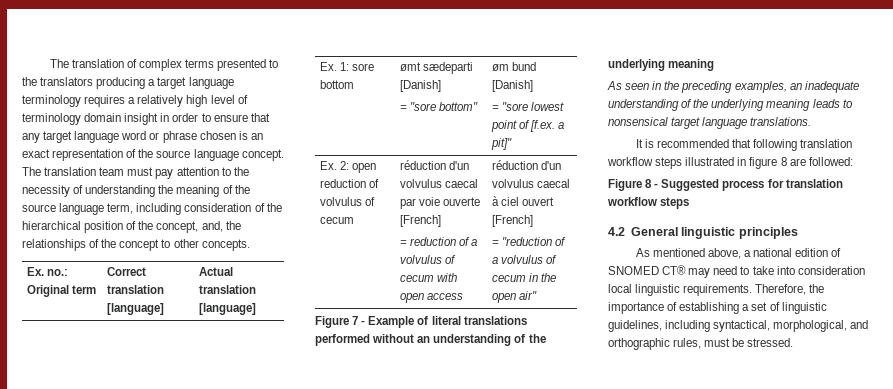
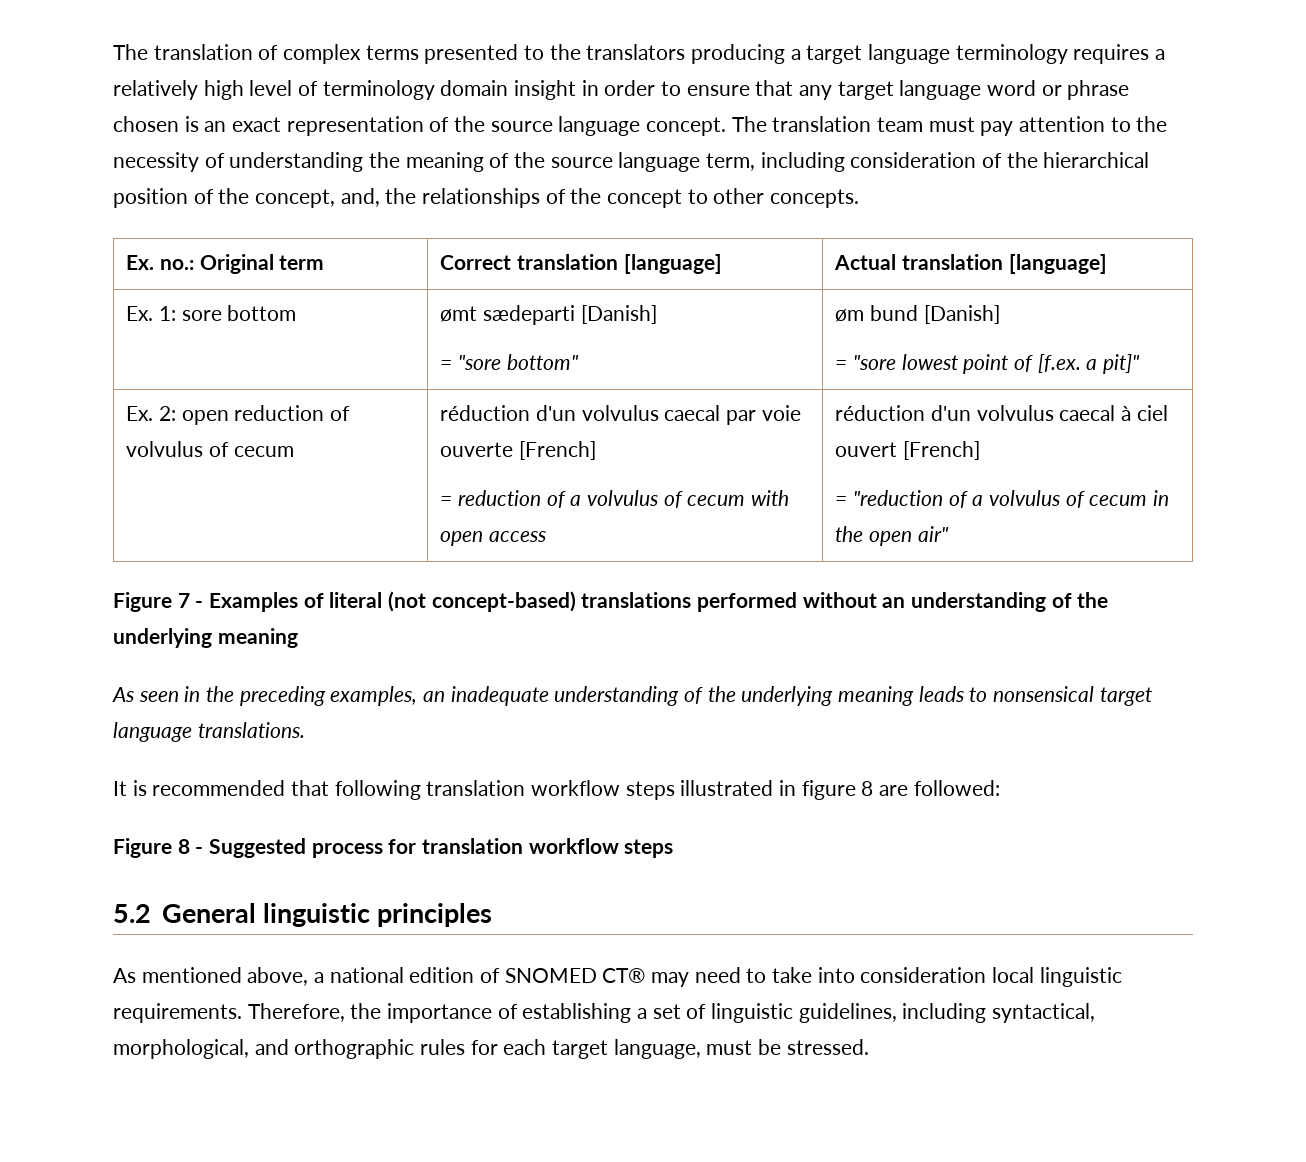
- Figure 7 - Example of literal translations performed without an understanding of the underlying meaning
+ Figure 7 - Examples of literal (not concept-based) translations performed without an understanding of the underlying meaning
- 4.2 General linguistic principles
+ 5.2 General linguistic principles
- Therefore, the importance of establishing a set of linguistic guidelines, including syntactical, morphological, and orthographic rules, must be stressed.
+ Therefore, the importance of establishing a set of linguistic guidelines, including syntactical, morphological, and orthographic rules for each target language, must be stressed.

